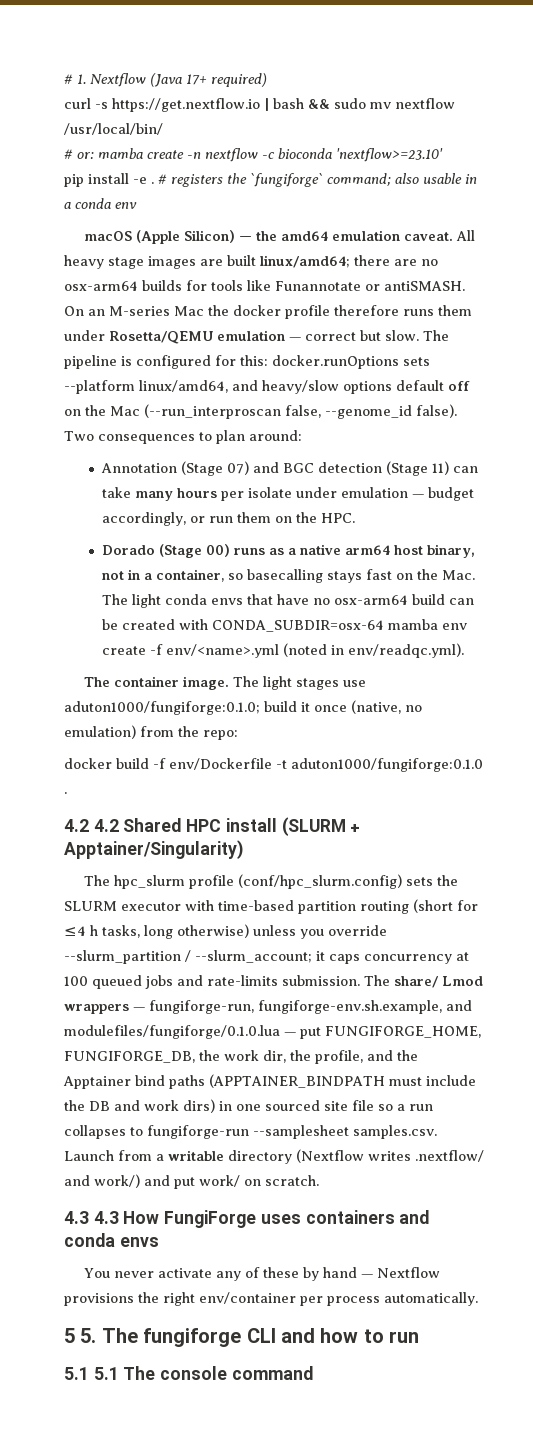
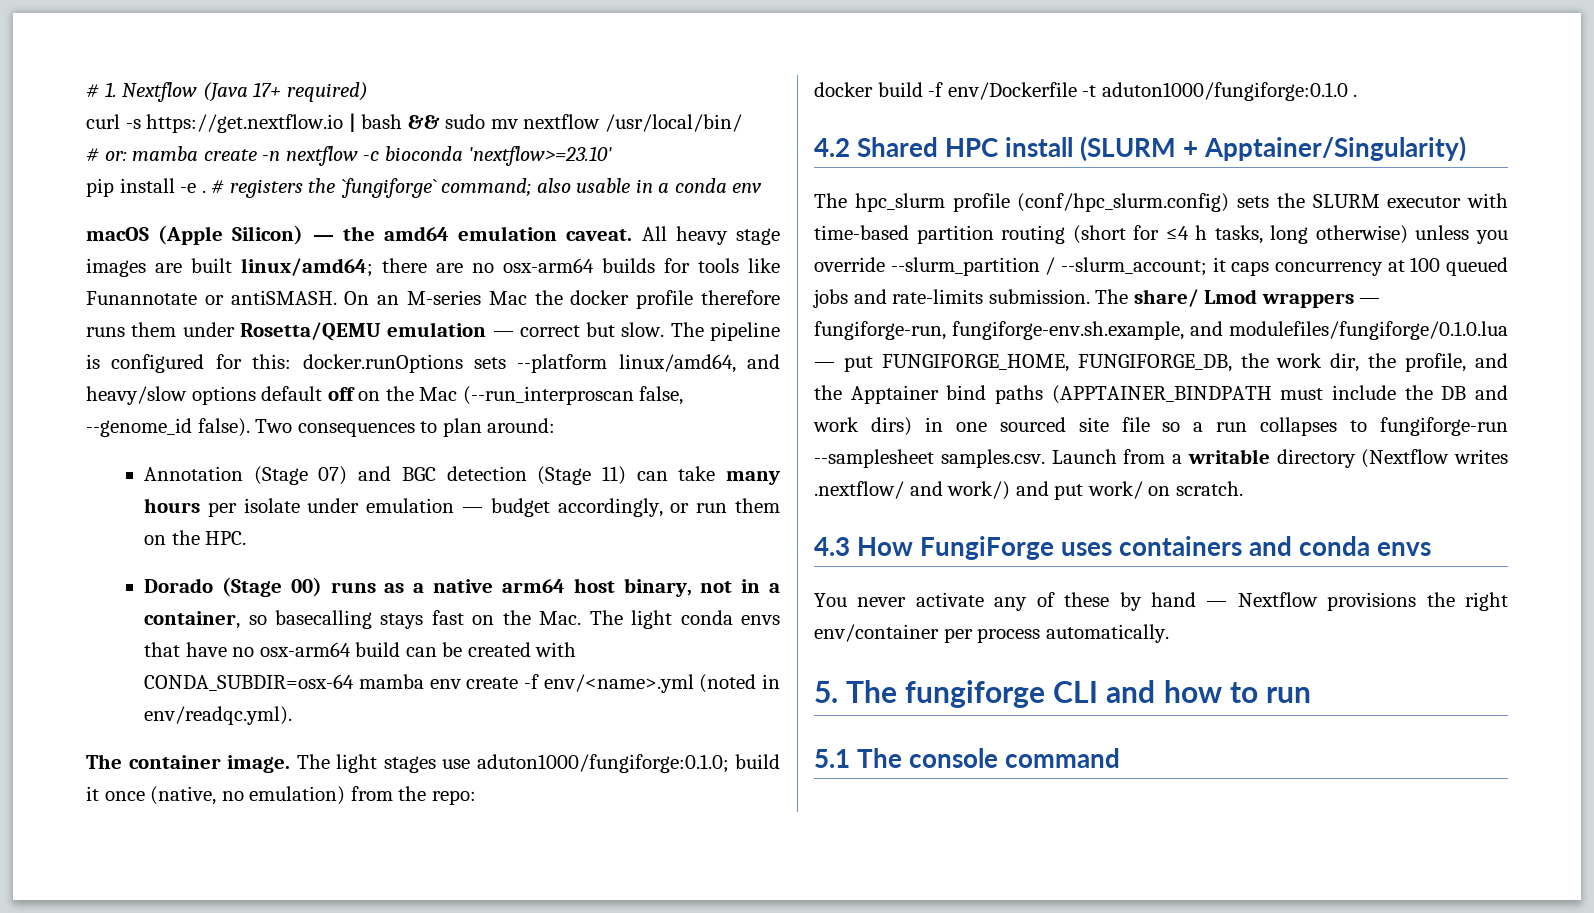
- 4.2 4.2 Shared HPC install (SLURM + Apptainer/Singularity)
+ 4.2 Shared HPC install (SLURM + Apptainer/Singularity)
- 4.3 4.3 How FungiForge uses containers and conda envs
+ 4.3 How FungiForge uses containers and conda envs
- 5 5. The fungiforge CLI and how to run
+ 5. The fungiforge CLI and how to run
- 5.1 5.1 The console command
+ 5.1 The console command

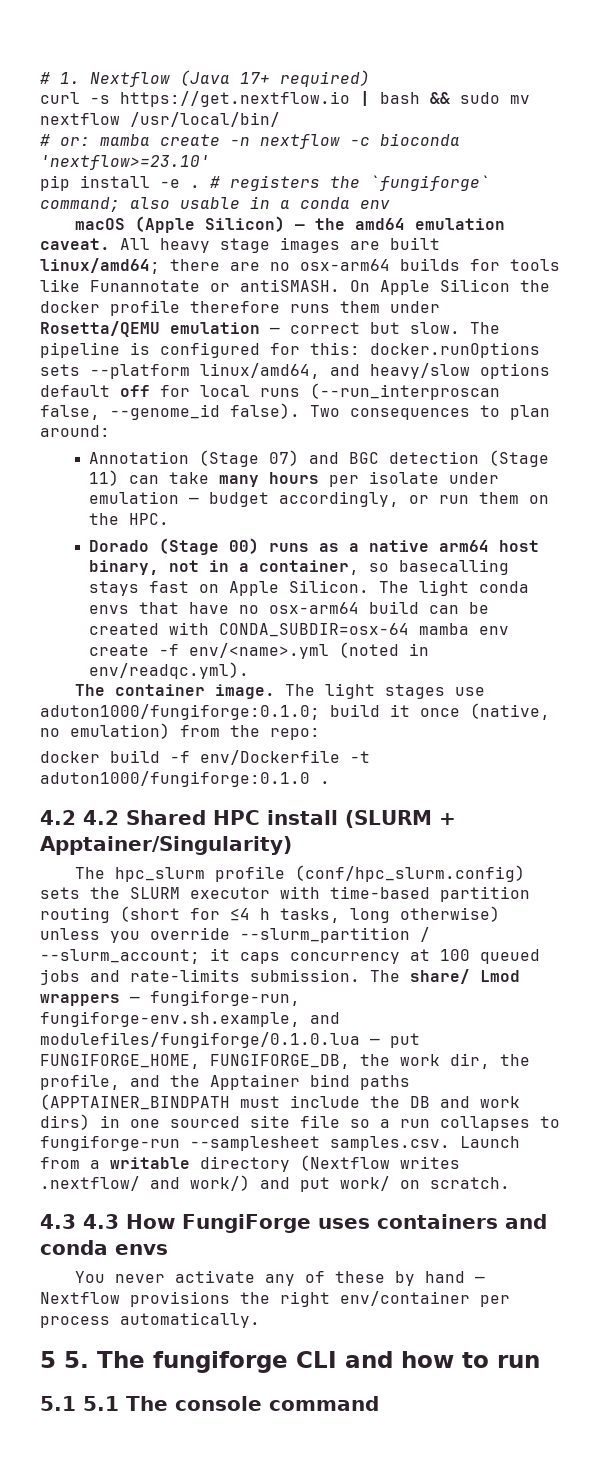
- On an M-series Mac the docker profile therefore runs them under Rosetta/QEMU emulation — correct but slow.
+ On Apple Silicon the docker profile therefore runs them under Rosetta/QEMU emulation — correct but slow.
- The pipeline is configured for this: docker.runOptions sets --platform linux/amd64, and heavy/slow options default off on the Mac (--run_interproscan false, --genome_id false).
+ The pipeline is configured for this: docker.runOptions sets --platform linux/amd64, and heavy/slow options default off for local runs (--run_interproscan false, --genome_id false).
- Dorado (Stage 00) runs as a native arm64 host binary, not in a container, so basecalling stays fast on the Mac. The light conda envs that have no osx-arm64 build can be created with CONDA_SUBDIR=osx-64 mamba env create -f env/<name>.yml (noted in env/readqc.yml).
+ Dorado (Stage 00) runs as a native arm64 host binary, not in a container, so basecalling stays fast on Apple Silicon. The light conda envs that have no osx-arm64 build can be created with CONDA_SUBDIR=osx-64 mamba env create -f env/<name>.yml (noted in env/readqc.yml).
- 4.2 Shared HPC install (SLURM + Apptainer/Singularity)
+ 4.2 4.2 Shared HPC install (SLURM + Apptainer/Singularity)
- 4.3 How FungiForge uses containers and conda envs
+ 4.3 4.3 How FungiForge uses containers and conda envs
- 5. The fungiforge CLI and how to run
+ 5 5. The fungiforge CLI and how to run
- 5.1 The console command
+ 5.1 5.1 The console command

